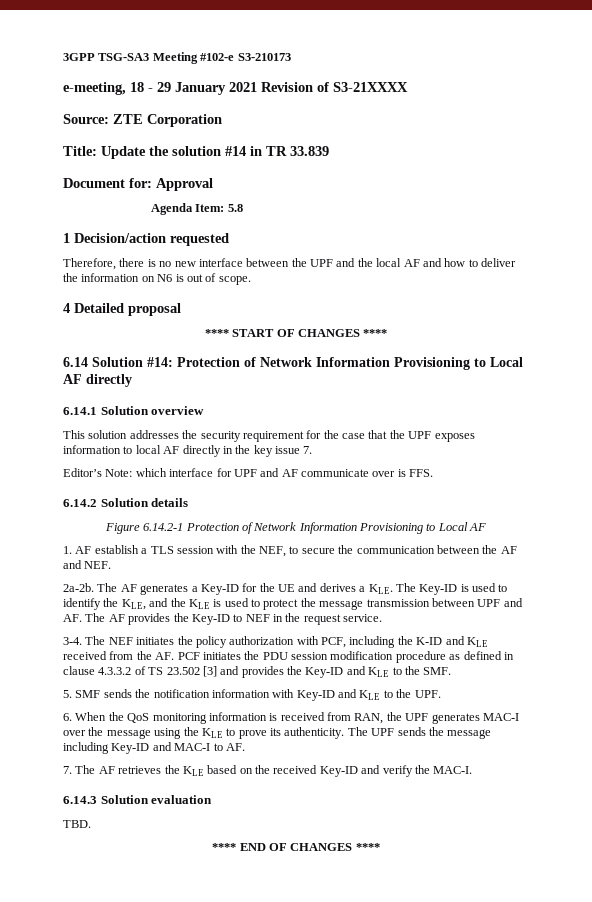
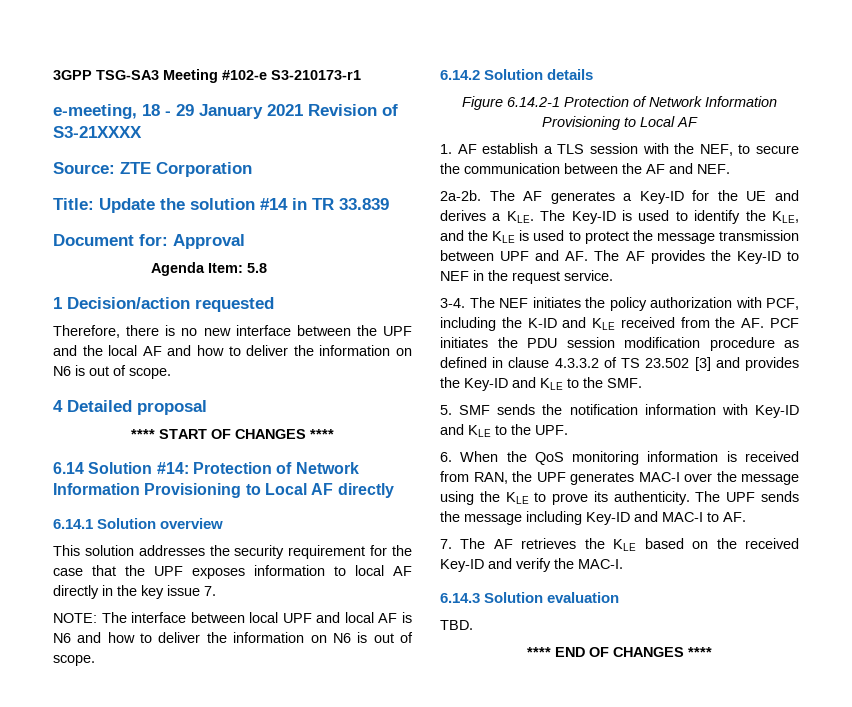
- 3GPP TSG-SA3 Meeting #102-e S3-210173
+ 3GPP TSG-SA3 Meeting #102-e S3-210173-r1
- Editor’s Note: which interface for UPF and AF communicate over is FFS.
+ NOTE: The interface between local UPF and local AF is N6 and how to deliver the information on N6 is out of scope.

